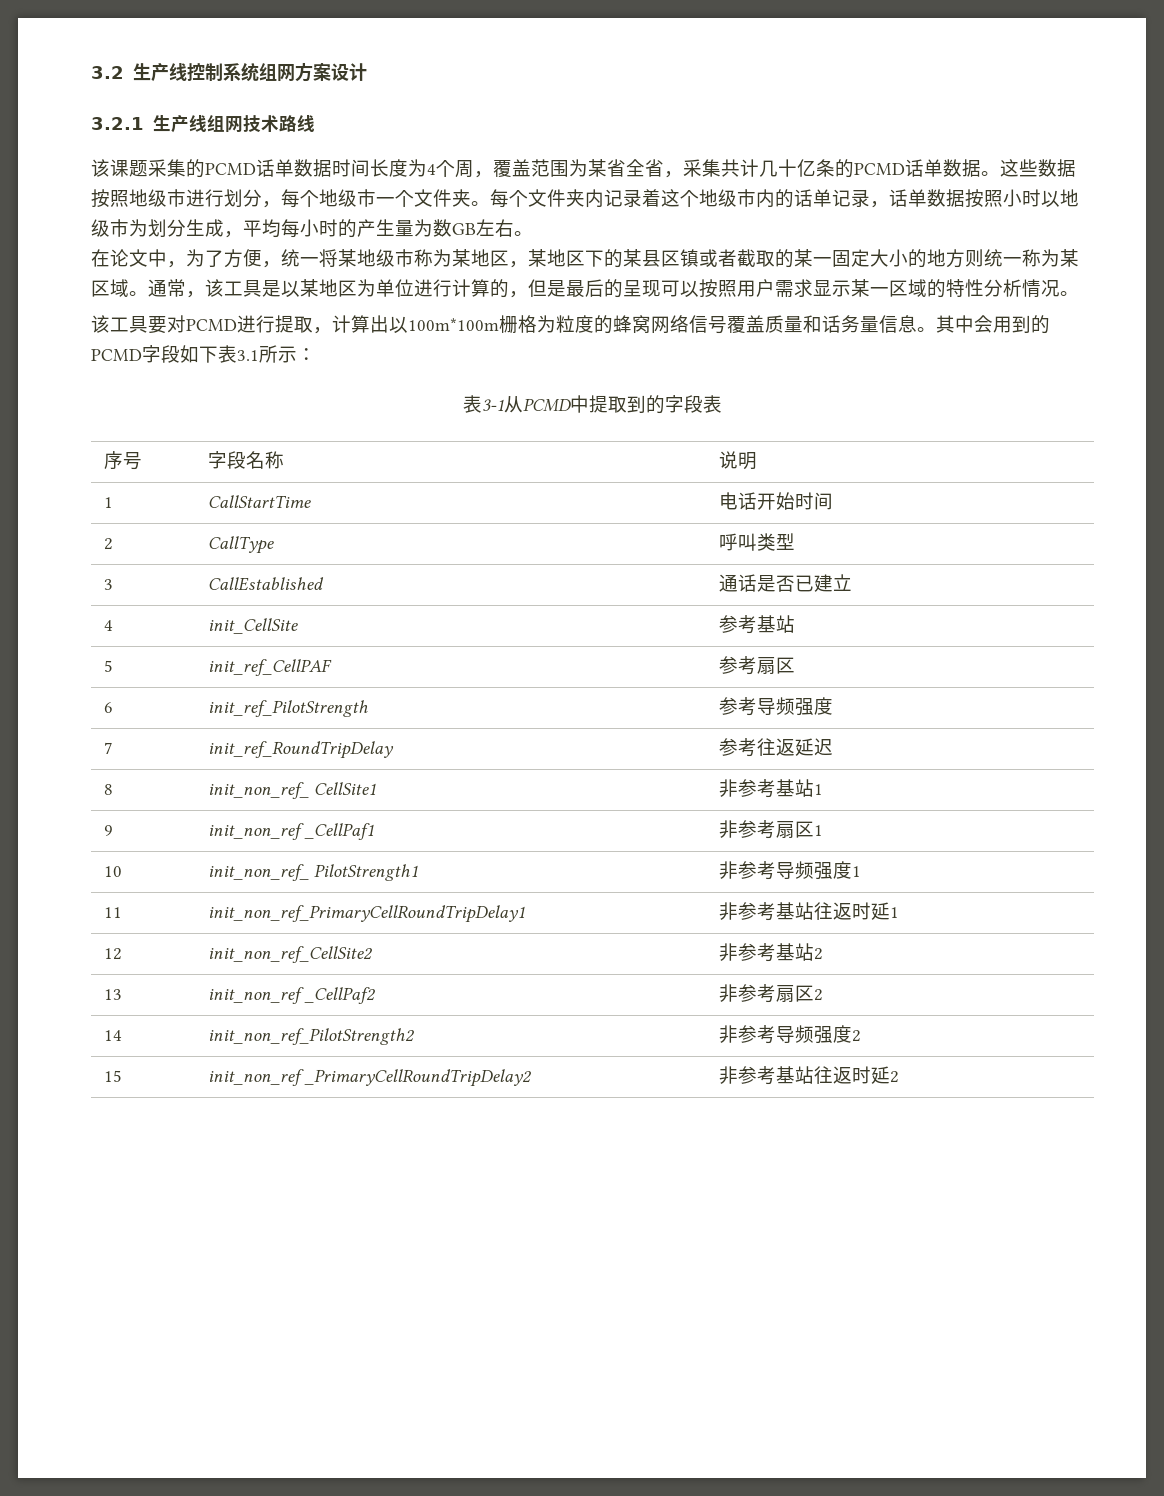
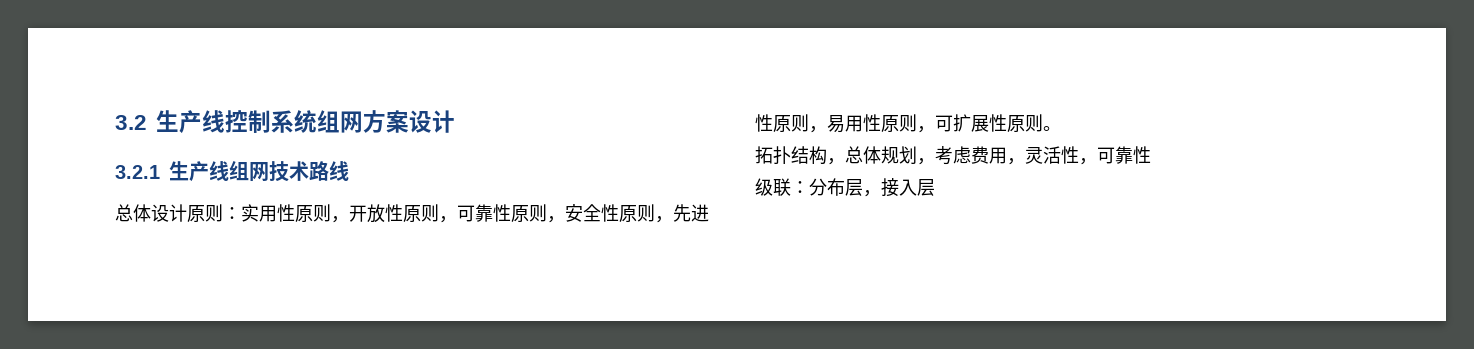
- 该课题采集的PCMD话单数据时间长度为4个周，覆盖范围为某省全省，采集共计几十亿条的PCMD话单数据。这些数据按照地级市进行划分，每个地级市一个文件夹。每个文件夹内记录着这个地级市内的话单记录，话单数据按照小时以地级市为划分生成，平均每小时的产生量为数GB左右。
- 在论文中，为了方便，统一将某地级市称为某地区，某地区下的某县区镇或者截取的某一固定大小的地方则统一称为某区域。通常，该工具是以某地区为单位进行计算的，但是最后的呈现可以按照用户需求显示某一区域的特性分析情况。
- 该工具要对PCMD进行提取，计算出以100m*100m栅格为粒度的蜂窝网络信号覆盖质量和话务量信息。其中会用到的PCMD字段如下表3.1所示：
- 表3-1从PCMD中提取到的字段表
- 序号 | 字段名称 | 说明
- 1 | CallStartTime | 电话开始时间
- 2 | CallType | 呼叫类型
- 3 | CallEstablished | 通话是否已建立
- 4 | init_CellSite | 参考基站
- 5 | init_ref_CellPAF | 参考扇区
- 6 | init_ref_PilotStrength | 参考导频强度
- 7 | init_ref_RoundTripDelay | 参考往返延迟
- 8 | init_non_ref_ CellSite1 | 非参考基站1
- 9 | init_non_ref _CellPaf1 | 非参考扇区1
- 10 | init_non_ref_ PilotStrength1 | 非参考导频强度1
- 11 | init_non_ref_PrimaryCellRoundTripDelay1 | 非参考基站往返时延1
- 12 | init_non_ref_CellSite2 | 非参考基站2
- 13 | init_non_ref _CellPaf2 | 非参考扇区2
- 14 | init_non_ref_PilotStrength2 | 非参考导频强度2
- 15 | init_non_ref _PrimaryCellRoundTripDelay2 | 非参考基站往返时延2
+ 总体设计原则：实用性原则，开放性原则，可靠性原则，安全性原则，先进性原则，易用性原则，可扩展性原则。
+ 拓扑结构，总体规划，考虑费用，灵活性，可靠性
+ 级联：分布层，接入层

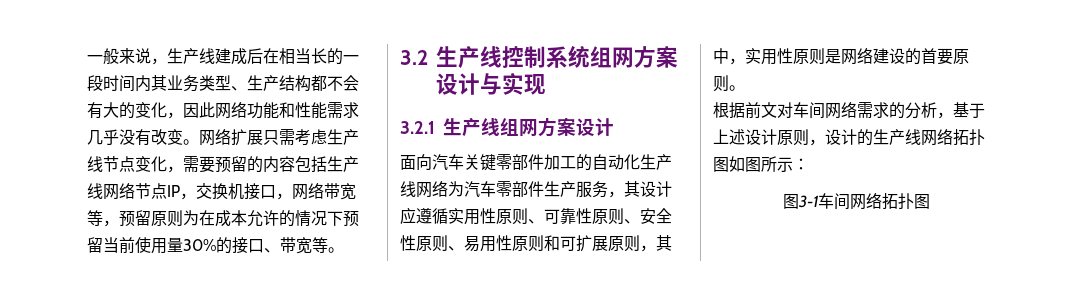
+ 一般来说，生产线建成后在相当长的一段时间内其业务类型、生产结构都不会有大的变化，因此网络功能和性能需求几乎没有改变。网络扩展只需考虑生产线节点变化，需要预留的内容包括生产线网络节点IP，交换机接口，网络带宽等，预留原则为在成本允许的情况下预留当前使用量30%的接口、带宽等。
- 3.2生产线控制系统组网方案设计
+ 3.2生产线控制系统组网方案设计与实现
- 3.2.1生产线组网技术路线
- 总体设计原则：实用性原则，开放性原则，可靠性原则，安全性原则，先进性原则，易用性原则，可扩展性原则。
- 拓扑结构，总体规划，考虑费用，灵活性，可靠性
- 级联：分布层，接入层
+ 3.2.1生产线组网方案设计
+ 面向汽车关键零部件加工的自动化生产线网络为汽车零部件生产服务，其设计应遵循实用性原则、可靠性原则、安全性原则、易用性原则和可扩展原则，其中，实用性原则是网络建设的首要原则。
+ 根据前文对车间网络需求的分析，基于上述设计原则，设计的生产线网络拓扑图如图所示：
+ 图3-1车间网络拓扑图

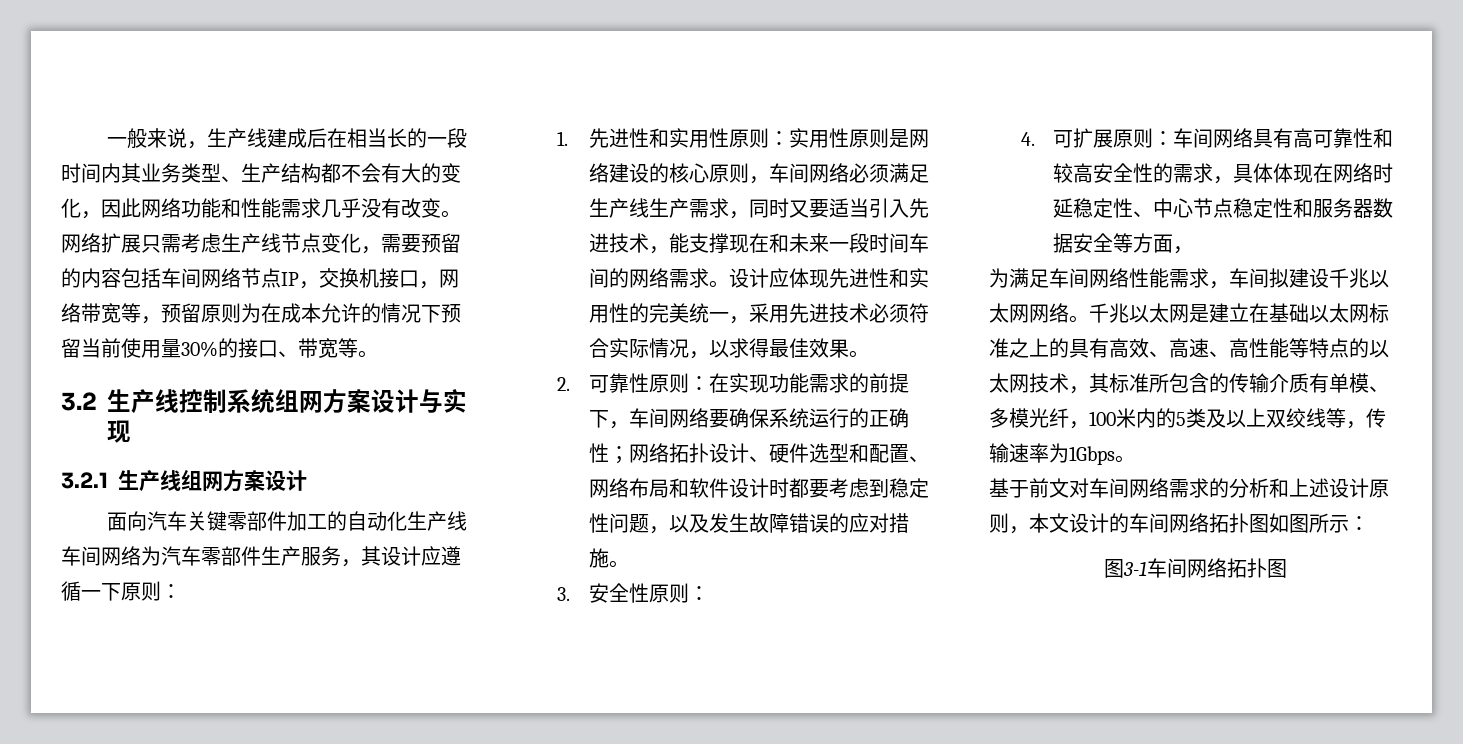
- 网络扩展只需考虑生产线节点变化，需要预留的内容包括生产线网络节点IP，交换机接口，网络带宽等，预留原则为在成本允许的情况下预留当前使用量30%的接口、带宽等。
+ 网络扩展只需考虑生产线节点变化，需要预留的内容包括车间网络节点IP，交换机接口，网络带宽等，预留原则为在成本允许的情况下预留当前使用量30%的接口、带宽等。
- 面向汽车关键零部件加工的自动化生产线网络为汽车零部件生产服务，其设计应遵循实用性原则、可靠性原则、安全性原则、易用性原则和可扩展原则，其中，实用性原则是网络建设的首要原则。
- 根据前文对车间网络需求的分析，基于上述设计原则，设计的生产线网络拓扑图如图所示：
+ 面向汽车关键零部件加工的自动化生产线车间网络为汽车零部件生产服务，其设计应遵循一下原则：
+ 1.先进性和实用性原则：实用性原则是网络建设的核心原则，车间网络必须满足生产线生产需求，同时又要适当引入先进技术，能支撑现在和未来一段时间车间的网络需求。设计应体现先进性和实用性的完美统一，采用先进技术必须符合实际情况，以求得最佳效果。
+ 2.可靠性原则：在实现功能需求的前提下，车间网络要确保系统运行的正确性；网络拓扑设计、硬件选型和配置、网络布局和软件设计时都要考虑到稳定性问题，以及发生故障错误的应对措施。
+ 3.安全性原则：
+ 4.可扩展原则：车间网络具有高可靠性和较高安全性的需求，具体体现在网络时延稳定性、中心节点稳定性和服务器数据安全等方面，
+ 为满足车间网络性能需求，车间拟建设千兆以太网网络。千兆以太网是建立在基础以太网标准之上的具有高效、高速、高性能等特点的以太网技术，其标准所包含的传输介质有单模、多模光纤，100米内的5类及以上双绞线等，传输速率为1Gbps。
+ 基于前文对车间网络需求的分析和上述设计原则，本文设计的车间网络拓扑图如图所示：

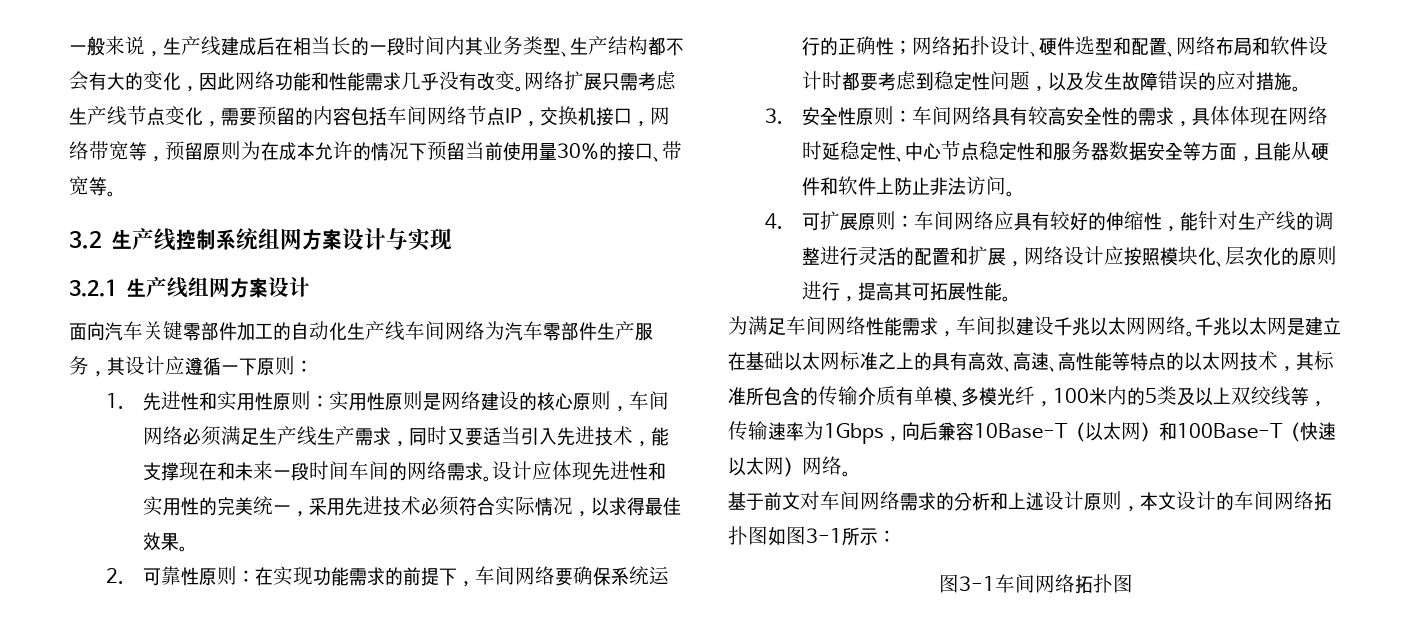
- 3.安全性原则：
- 4.可扩展原则：车间网络具有高可靠性和较高安全性的需求，具体体现在网络时延稳定性、中心节点稳定性和服务器数据安全等方面，
+ 3.安全性原则：车间网络具有较高安全性的需求，具体体现在网络时延稳定性、中心节点稳定性和服务器数据安全等方面，且能从硬件和软件上防止非法访问。
+ 4.可扩展原则：车间网络应具有较好的伸缩性，能针对生产线的调整进行灵活的配置和扩展，网络设计应按照模块化、层次化的原则进行，提高其可拓展性能。
- 千兆以太网是建立在基础以太网标准之上的具有高效、高速、高性能等特点的以太网技术，其标准所包含的传输介质有单模、多模光纤，100米内的5类及以上双绞线等，传输速率为1Gbps。
+ 千兆以太网是建立在基础以太网标准之上的具有高效、高速、高性能等特点的以太网技术，其标准所包含的传输介质有单模、多模光纤，100米内的5类及以上双绞线等，传输速率为1Gbps，向后兼容10Base-T（以太网）和100Base-T（快速以太网）网络。
- 基于前文对车间网络需求的分析和上述设计原则，本文设计的车间网络拓扑图如图所示：
+ 基于前文对车间网络需求的分析和上述设计原则，本文设计的车间网络拓扑图如图3-1所示：

